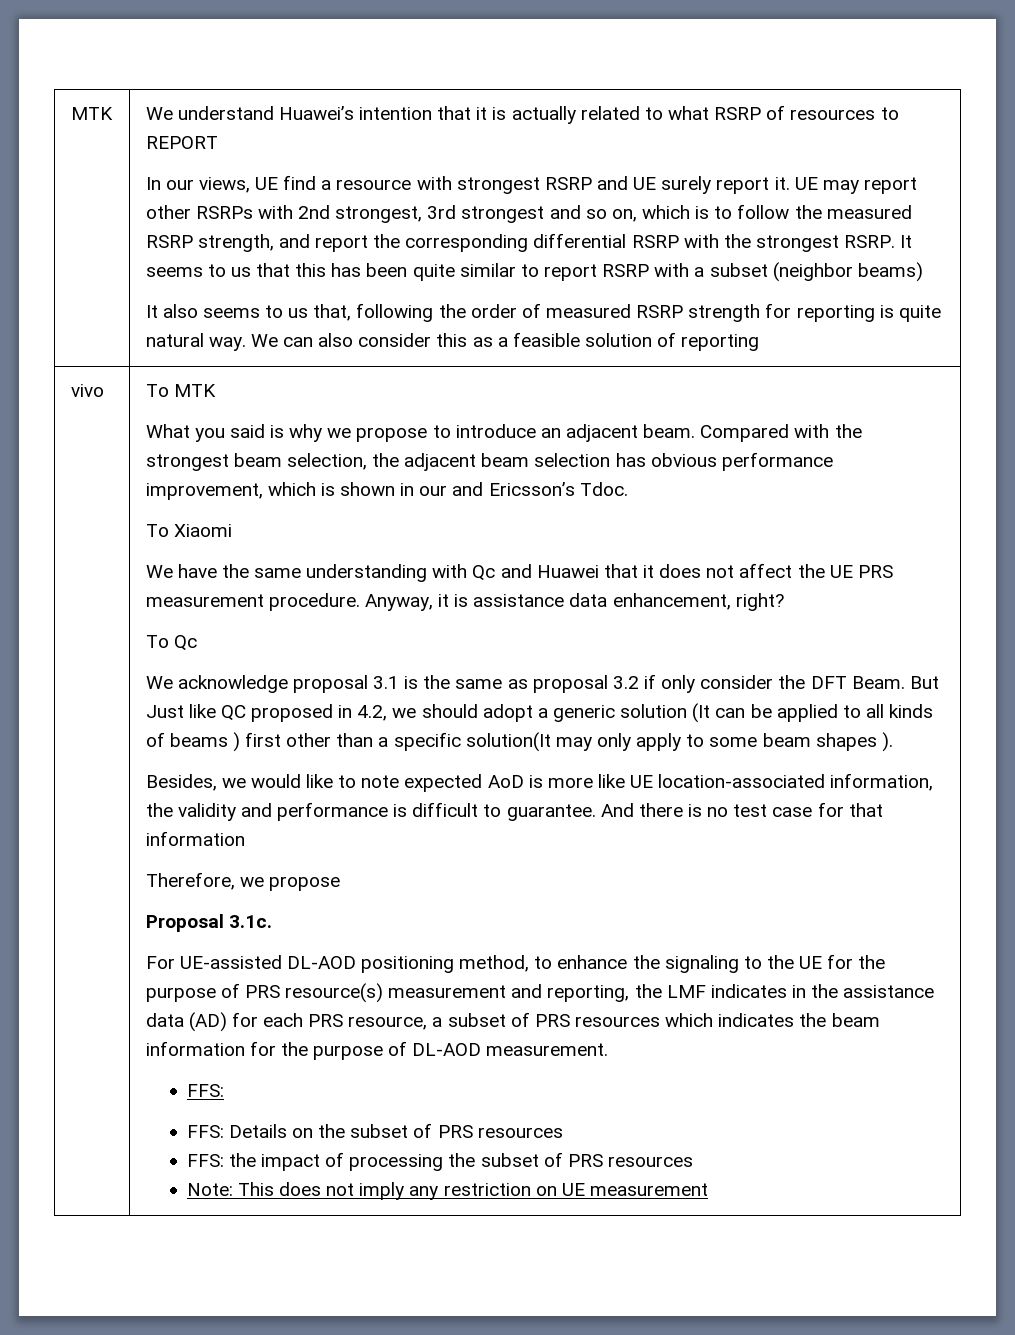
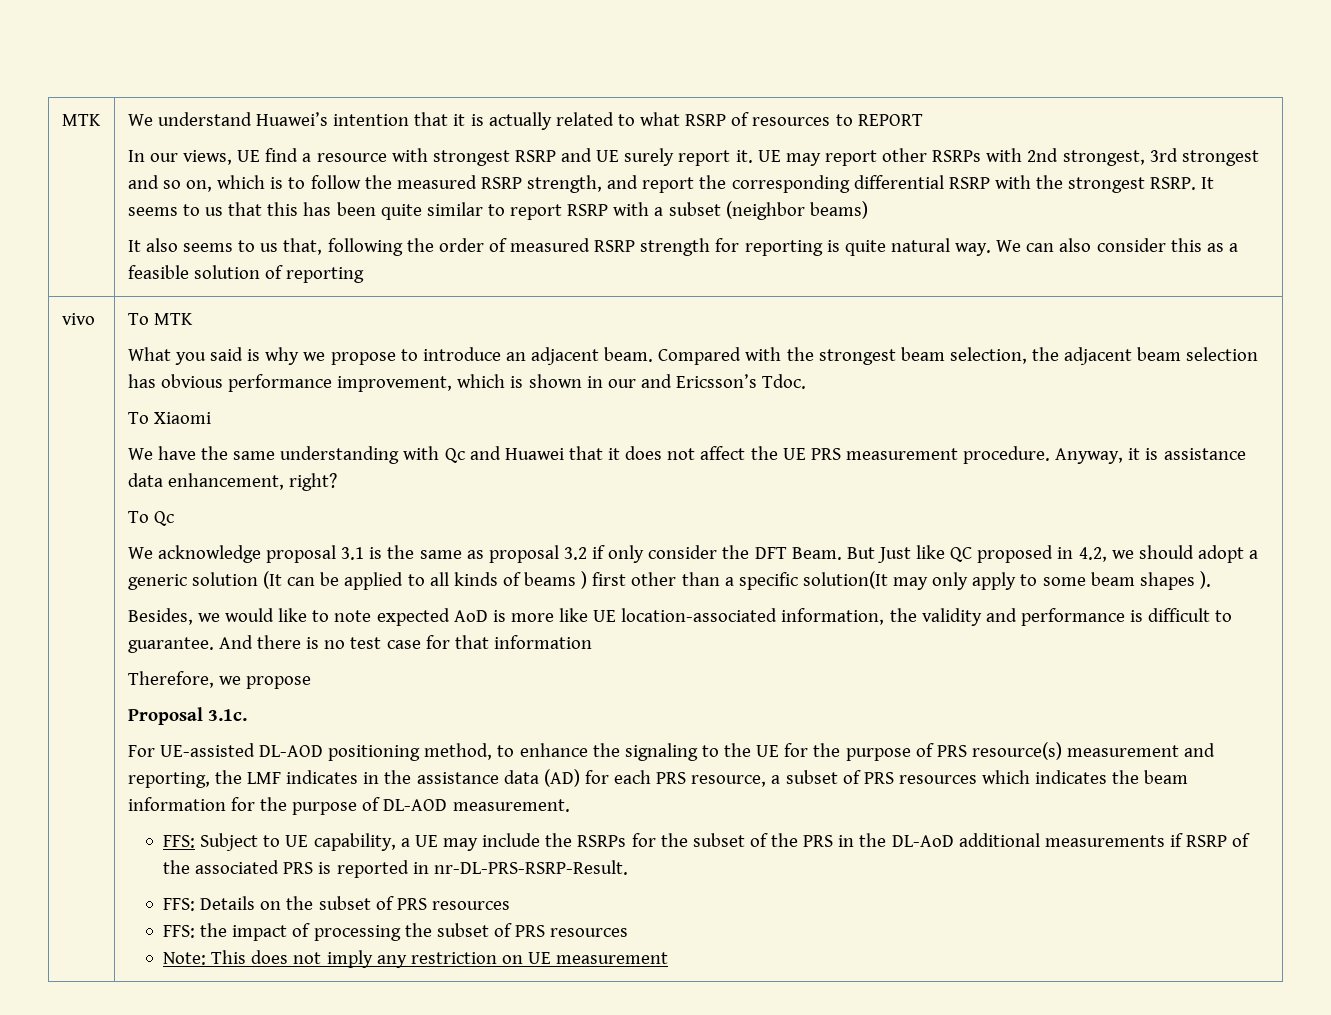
  For UE-assisted DL-AOD positioning method, to enhance the signaling to the UE for the purpose of PRS resource(s) measurement and reporting, the LMF indicates in the assistance data (AD) for each PRS resource, a subset of PRS resources which indicates the beam information for the purpose of DL-AOD measurement.
- FFS:
+ FFS: Subject to UE capability, a UE may include the RSRPs for the subset of the PRS in the DL-AoD additional measurements if RSRP of the associated PRS is reported in nr-DL-PRS-RSRP-Result.

